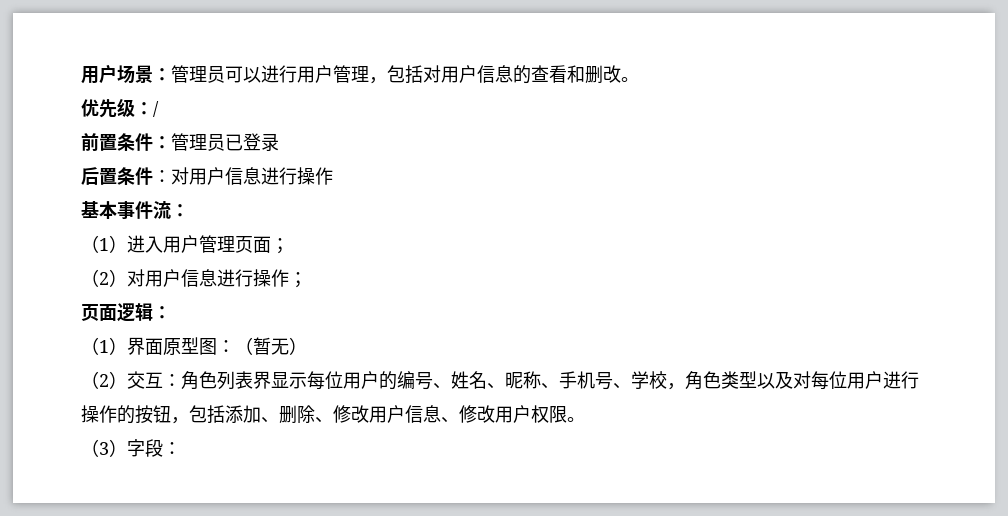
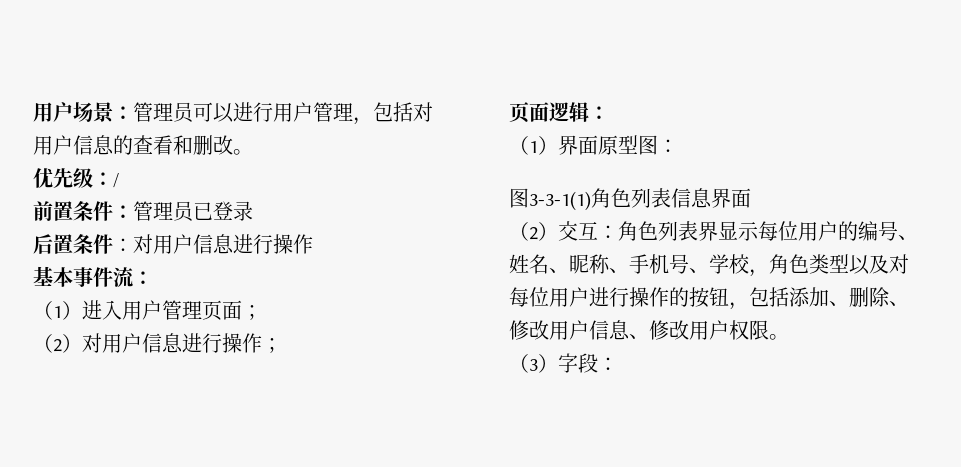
- （1）界面原型图：（暂无）
+ （1）界面原型图：
+ 图3-3-1(1)角色列表信息界面

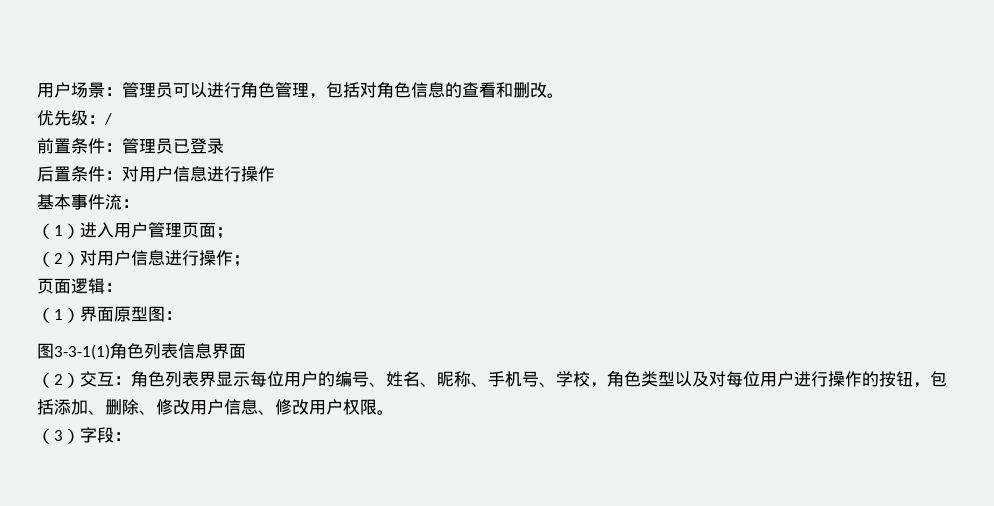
- 用户场景：管理员可以进行用户管理，包括对用户信息的查看和删改。
+ 用户场景：管理员可以进行角色管理，包括对角色信息的查看和删改。

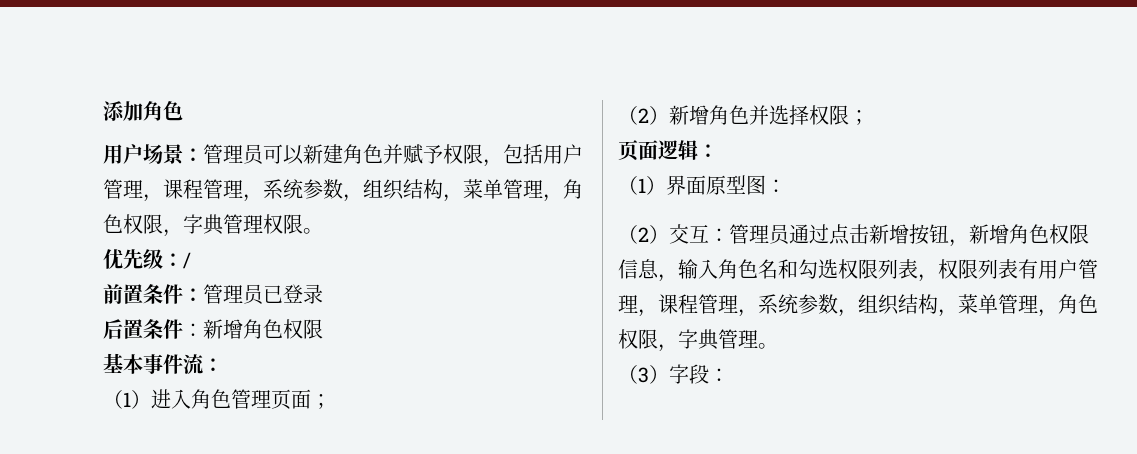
+ 添加角色
- 用户场景：管理员可以进行角色管理，包括对角色信息的查看和删改。
+ 用户场景：管理员可以新建角色并赋予权限，包括用户管理，课程管理，系统参数，组织结构，菜单管理，角色权限，字典管理权限。
- 后置条件：对用户信息进行操作
+ 后置条件：新增角色权限
- （1）进入用户管理页面；
+ （1）进入角色管理页面；
- （2）对用户信息进行操作；
+ （2）新增角色并选择权限；
- 图3-3-1(1)角色列表信息界面
- （2）交互：角色列表界显示每位用户的编号、姓名、昵称、手机号、学校，角色类型以及对每位用户进行操作的按钮，包括添加、删除、修改用户信息、修改用户权限。
+ （2）交互：管理员通过点击新增按钮，新增角色权限信息，输入角色名和勾选权限列表，权限列表有用户管理，课程管理，系统参数，组织结构，菜单管理，角色权限，字典管理。

